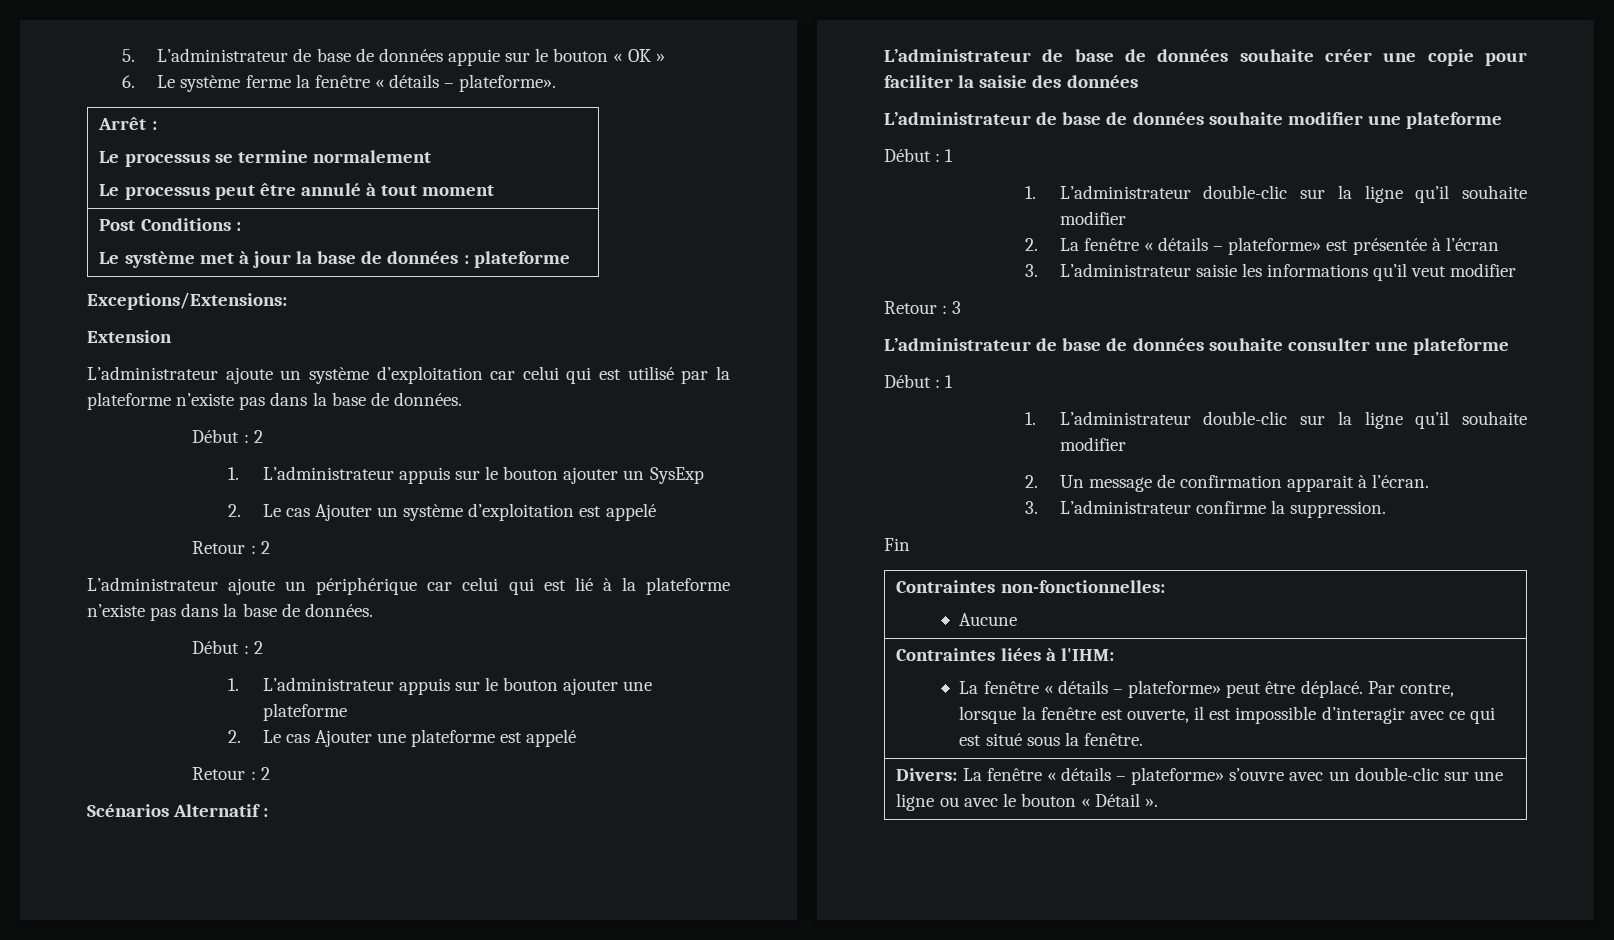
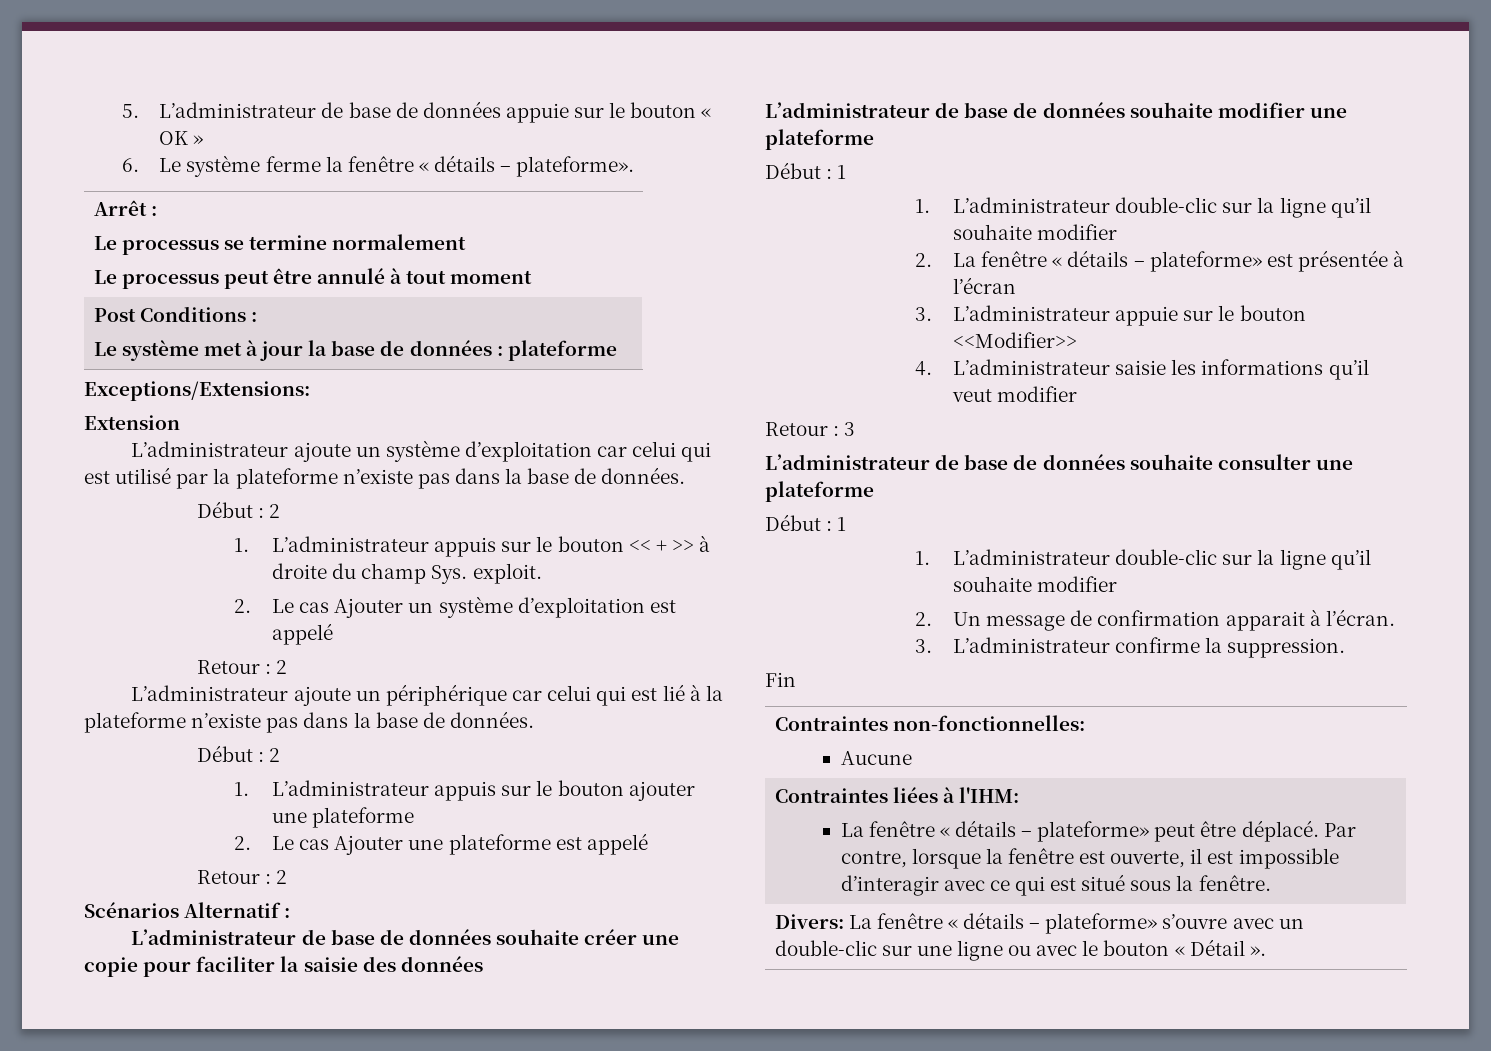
- 1. L’administrateur appuis sur le bouton ajouter un SysExp
+ 1. L’administrateur appuis sur le bouton << + >> à droite du champ Sys. exploit.
- 3. L’administrateur saisie les informations qu’il veut modifier
+ 3. L’administrateur appuie sur le bouton <<Modifier>>
+ 4. L’administrateur saisie les informations qu’il veut modifier

